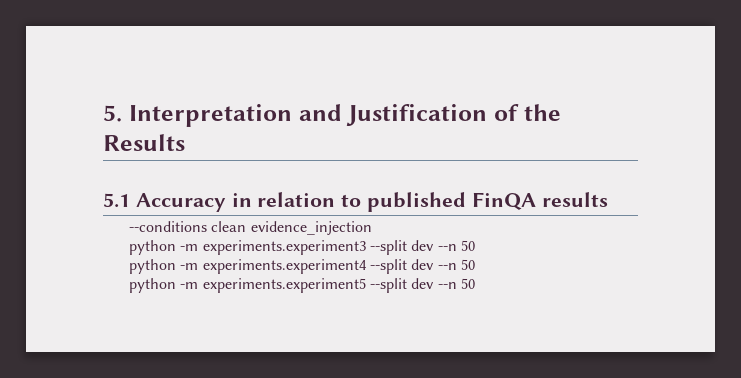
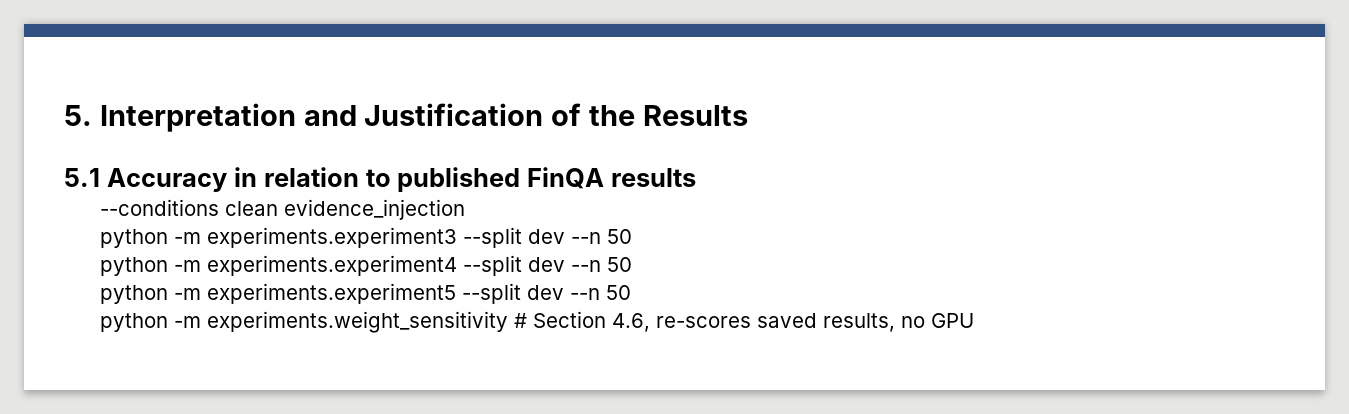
+ python -m experiments.weight_sensitivity # Section 4.6, re-scores saved results, no GPU

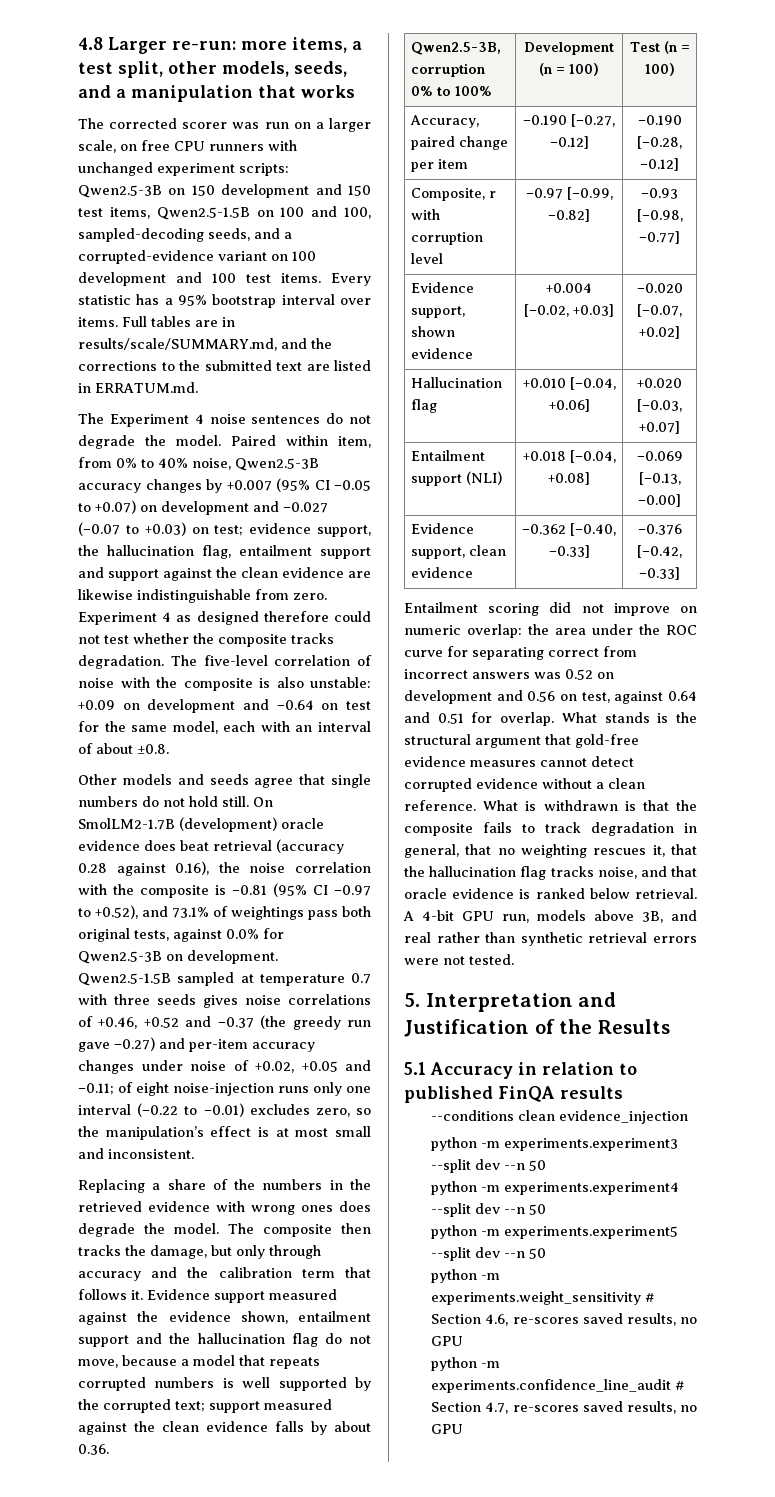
+ 4.8 Larger re-run: more items, a test split, other models, seeds, and a manipulation that works
+ The corrected scorer was run on a larger scale, on free CPU runners with unchanged experiment scripts: Qwen2.5-3B on 150 development and 150 test items, Qwen2.5-1.5B on 100 and 100, sampled-decoding seeds, and a corrupted-evidence variant on 100 development and 100 test items. Every statistic has a 95% bootstrap interval over items. Full tables are in results/scale/SUMMARY.md, and the corrections to the submitted text are listed in ERRATUM.md.
+ The Experiment 4 noise sentences do not degrade the model. Paired within item, from 0% to 40% noise, Qwen2.5-3B accuracy changes by +0.007 (95% CI −0.05 to +0.07) on development and −0.027 (−0.07 to +0.03) on test; evidence support, the hallucination flag, entailment support and support against the clean evidence are likewise indistinguishable from zero. Experiment 4 as designed therefore could not test whether the composite tracks degradation. The five-level correlation of noise with the composite is also unstable: +0.09 on development and −0.64 on test for the same model, each with an interval of about ±0.8.
+ Other models and seeds agree that single numbers do not hold still. On SmolLM2-1.7B (development) oracle evidence does beat retrieval (accuracy 0.28 against 0.16), the noise correlation with the composite is −0.81 (95% CI −0.97 to +0.52), and 73.1% of weightings pass both original tests, against 0.0% for Qwen2.5-3B on development. Qwen2.5-1.5B sampled at temperature 0.7 with three seeds gives noise correlations of +0.46, +0.52 and −0.37 (the greedy run gave −0.27) and per-item accuracy changes under noise of +0.02, +0.05 and −0.11; of eight noise-injection runs only one interval (−0.22 to −0.01) excludes zero, so the manipulation’s effect is at most small and inconsistent.
+ Replacing a share of the numbers in the retrieved evidence with wrong ones does degrade the model. The composite then tracks the damage, but only through accuracy and the calibration term that follows it. Evidence support measured against the evidence shown, entailment support and the hallucination flag do not move, because a model that repeats corrupted numbers is well supported by the corrupted text; support measured against the clean evidence falls by about 0.36.
+ Qwen2.5-3B, corruption 0% to 100% | Development (n = 100) | Test (n = 100)
+ Accuracy, paired change per item | −0.190 [−0.27, −0.12] | −0.190 [−0.28, −0.12]
+ Composite, r with corruption level | −0.97 [−0.99, −0.82] | −0.93 [−0.98, −0.77]
+ Evidence support, shown evidence | +0.004 [−0.02, +0.03] | −0.020 [−0.07, +0.02]
+ Hallucination flag | +0.010 [−0.04, +0.06] | +0.020 [−0.03, +0.07]
+ Entailment support (NLI) | +0.018 [−0.04, +0.08] | −0.069 [−0.13, −0.00]
+ Evidence support, clean evidence | −0.362 [−0.40, −0.33] | −0.376 [−0.42, −0.33]
+ Entailment scoring did not improve on numeric overlap: the area under the ROC curve for separating correct from incorrect answers was 0.52 on development and 0.56 on test, against 0.64 and 0.51 for overlap. What stands is the structural argument that gold-free evidence measures cannot detect corrupted evidence without a clean reference. What is withdrawn is that the composite fails to track degradation in general, that no weighting rescues it, that the hallucination flag tracks noise, and that oracle evidence is ranked below retrieval. A 4-bit GPU run, models above 3B, and real rather than synthetic retrieval errors were not tested.
+ python -m experiments.confidence_line_audit # Section 4.7, re-scores saved results, no GPU

